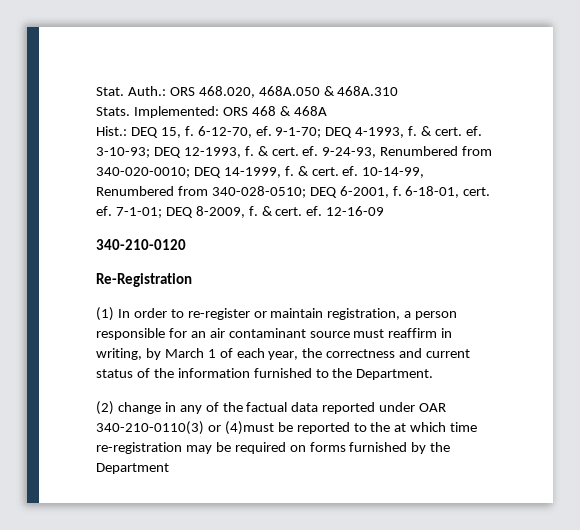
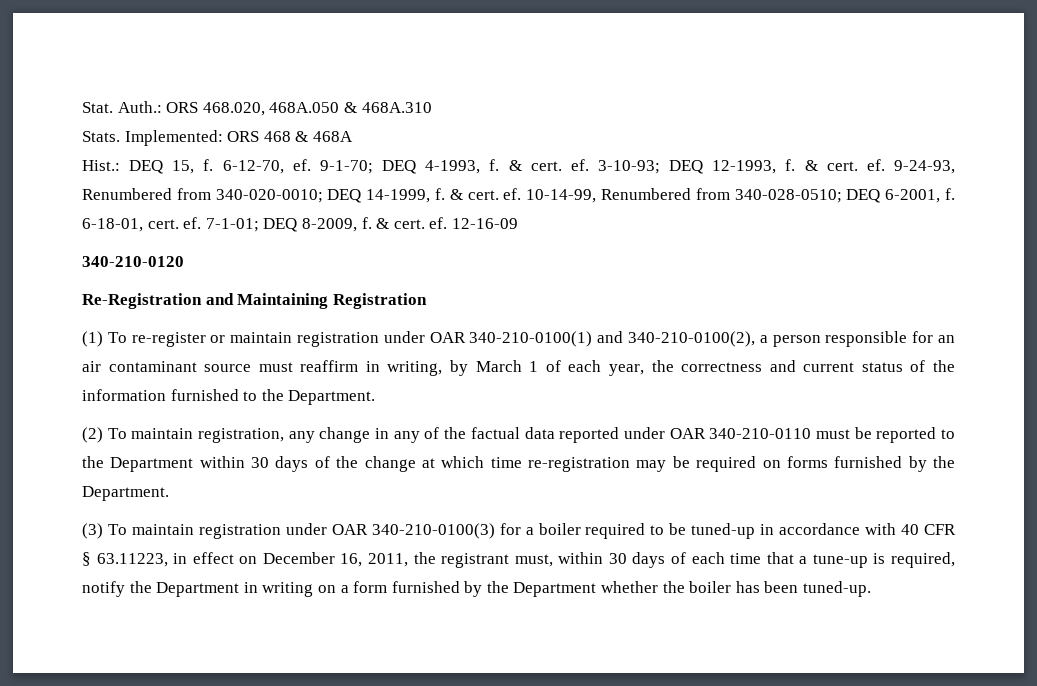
- Re-Registration
- (1) In order to re-register or maintain registration, a person responsible for an air contaminant source must reaffirm in writing, by March 1 of each year, the correctness and current status of the information furnished to the Department.
+ Re-Registration and Maintaining Registration
+ (1) To re-register or maintain registration under OAR 340-210-0100(1) and 340-210-0100(2), a person responsible for an air contaminant source must reaffirm in writing, by March 1 of each year, the correctness and current status of the information furnished to the Department.
- (2) change in any of the factual data reported under OAR 340-210-0110(3) or (4)must be reported to the at which time re-registration may be required on forms furnished by the Department
+ (2) To maintain registration, any change in any of the factual data reported under OAR 340-210-0110 must be reported to the Department within 30 days of the change at which time re-registration may be required on forms furnished by the Department.
+ (3) To maintain registration under OAR 340-210-0100(3) for a boiler required to be tuned-up in accordance with 40 CFR § 63.11223, in effect on December 16, 2011, the registrant must, within 30 days of each time that a tune-up is required, notify the Department in writing on a form furnished by the Department whether the boiler has been tuned-up.

